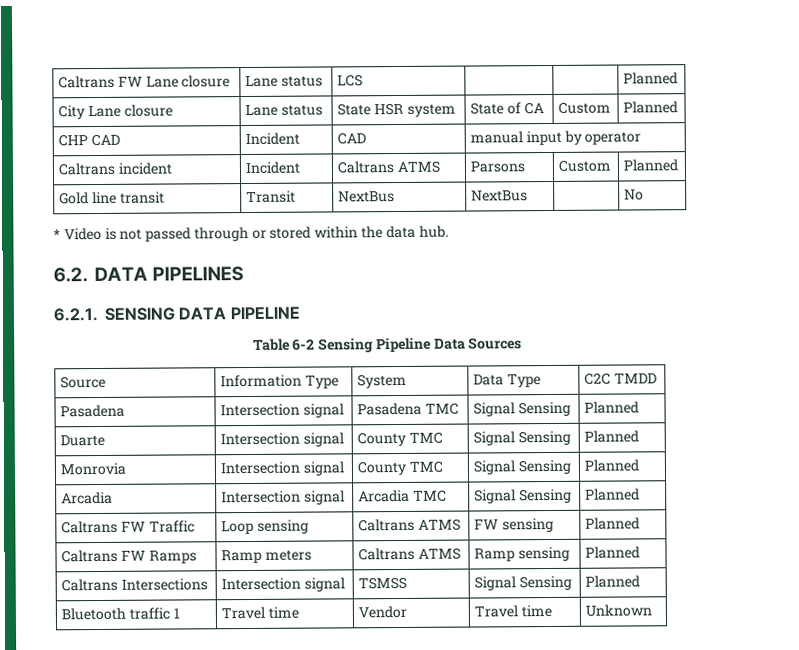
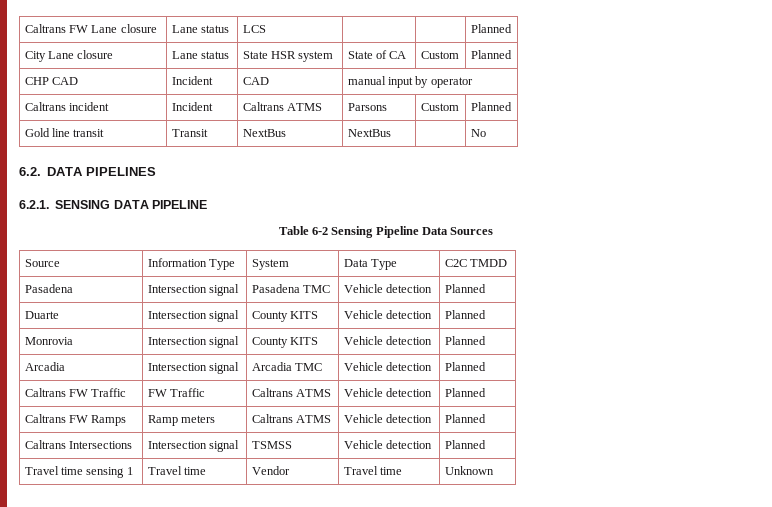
- * Video is not passed through or stored within the data hub.
- Pasadena | Intersection signal | Pasadena TMC | Signal Sensing | Planned
+ Pasadena | Intersection signal | Pasadena TMC | Vehicle detection | Planned
- Duarte | Intersection signal | County TMC | Signal Sensing | Planned
+ Duarte | Intersection signal | County KITS | Vehicle detection | Planned
- Monrovia | Intersection signal | County TMC | Signal Sensing | Planned
+ Monrovia | Intersection signal | County KITS | Vehicle detection | Planned
- Arcadia | Intersection signal | Arcadia TMC | Signal Sensing | Planned
+ Arcadia | Intersection signal | Arcadia TMC | Vehicle detection | Planned
- Caltrans FW Traffic | Loop sensing | Caltrans ATMS | FW sensing | Planned
+ Caltrans FW Traffic | FW Traffic | Caltrans ATMS | Vehicle detection | Planned
- Caltrans FW Ramps | Ramp meters | Caltrans ATMS | Ramp sensing | Planned
+ Caltrans FW Ramps | Ramp meters | Caltrans ATMS | Vehicle detection | Planned
- Caltrans Intersections | Intersection signal | TSMSS | Signal Sensing | Planned
- Bluetooth traffic 1 | Travel time | Vendor | Travel time | Unknown
+ Caltrans Intersections | Intersection signal | TSMSS | Vehicle detection | Planned
+ Travel time sensing 1 | Travel time | Vendor | Travel time | Unknown

